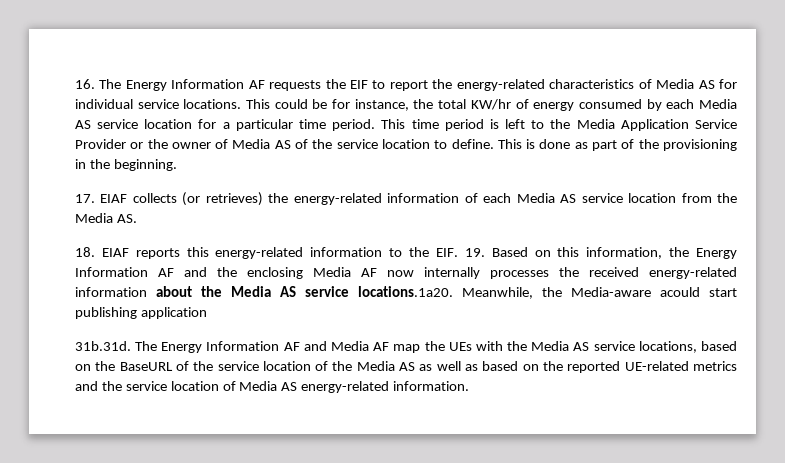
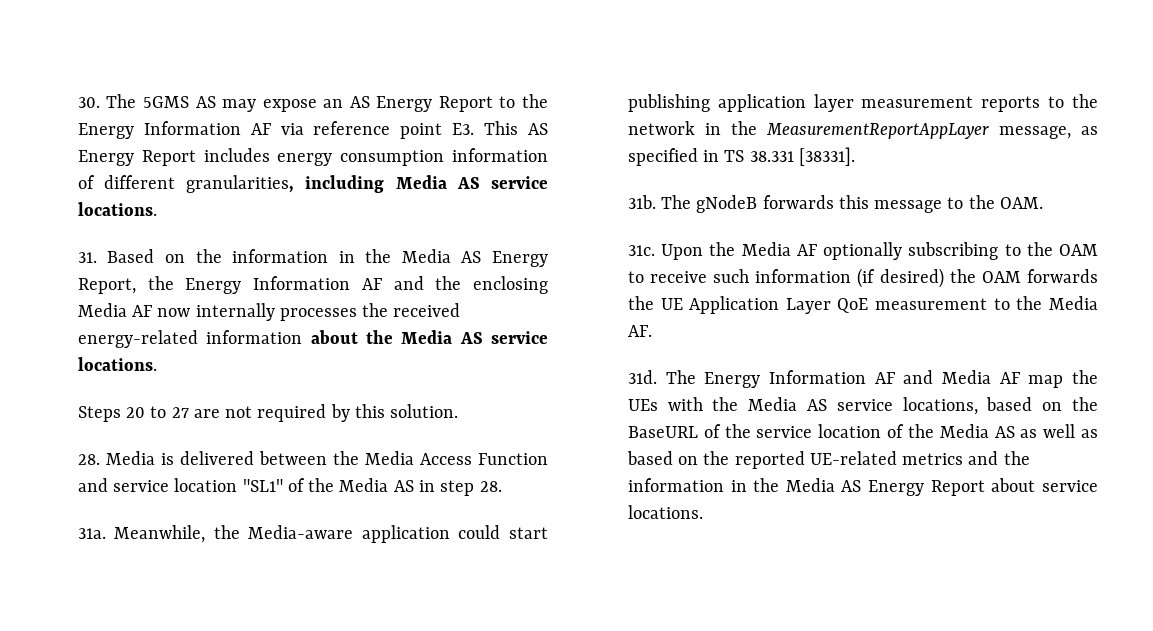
- 16. The Energy Information AF requests the EIF to report the energy-related characteristics of Media AS for individual service locations. This could be for instance, the total KW/hr of energy consumed by each Media AS service location for a particular time period. This time period is left to the Media Application Service Provider or the owner of Media AS of the service location to define. This is done as part of the provisioning in the beginning.
- 17. EIAF collects (or retrieves) the energy-related information of each Media AS service location from the Media AS.
- 18. EIAF reports this energy-related information to the EIF. 19. Based on this information, the Energy Information AF and the enclosing Media AF now internally processes the received energy-related information about the Media AS service locations.1a20. Meanwhile, the Media-aware acould start publishing application
- 31b.31d. The Energy Information AF and Media AF map the UEs with the Media AS service locations, based on the BaseURL of the service location of the Media AS as well as based on the reported UE-related metrics and the service location of Media AS energy-related information.
+ 30. The 5GMS AS may expose an AS Energy Report to the Energy Information AF via reference point E3. This AS Energy Report includes energy consumption information of different granularities, including Media AS service locations.
+ 31. Based on the information in the Media AS Energy Report, the Energy Information AF and the enclosing Media AF now internally processes the received energy-related information about the Media AS service locations.
+ Steps 20 to 27 are not required by this solution.
+ 28. Media is delivered between the Media Access Function and service location "SL1" of the Media AS in step 28.
+ 31a. Meanwhile, the Media-aware application could start publishing application layer measurement reports to the network in the MeasurementReportAppLayer message, as specified in TS 38.331 [38331].
+ 31b. The gNodeB forwards this message to the OAM.
+ 31c. Upon the Media AF optionally subscribing to the OAM to receive such information (if desired) the OAM forwards the UE Application Layer QoE measurement to the Media AF.
+ 31d. The Energy Information AF and Media AF map the UEs with the Media AS service locations, based on the BaseURL of the service location of the Media AS as well as based on the reported UE-related metrics and the information in the Media AS Energy Report about service locations.

